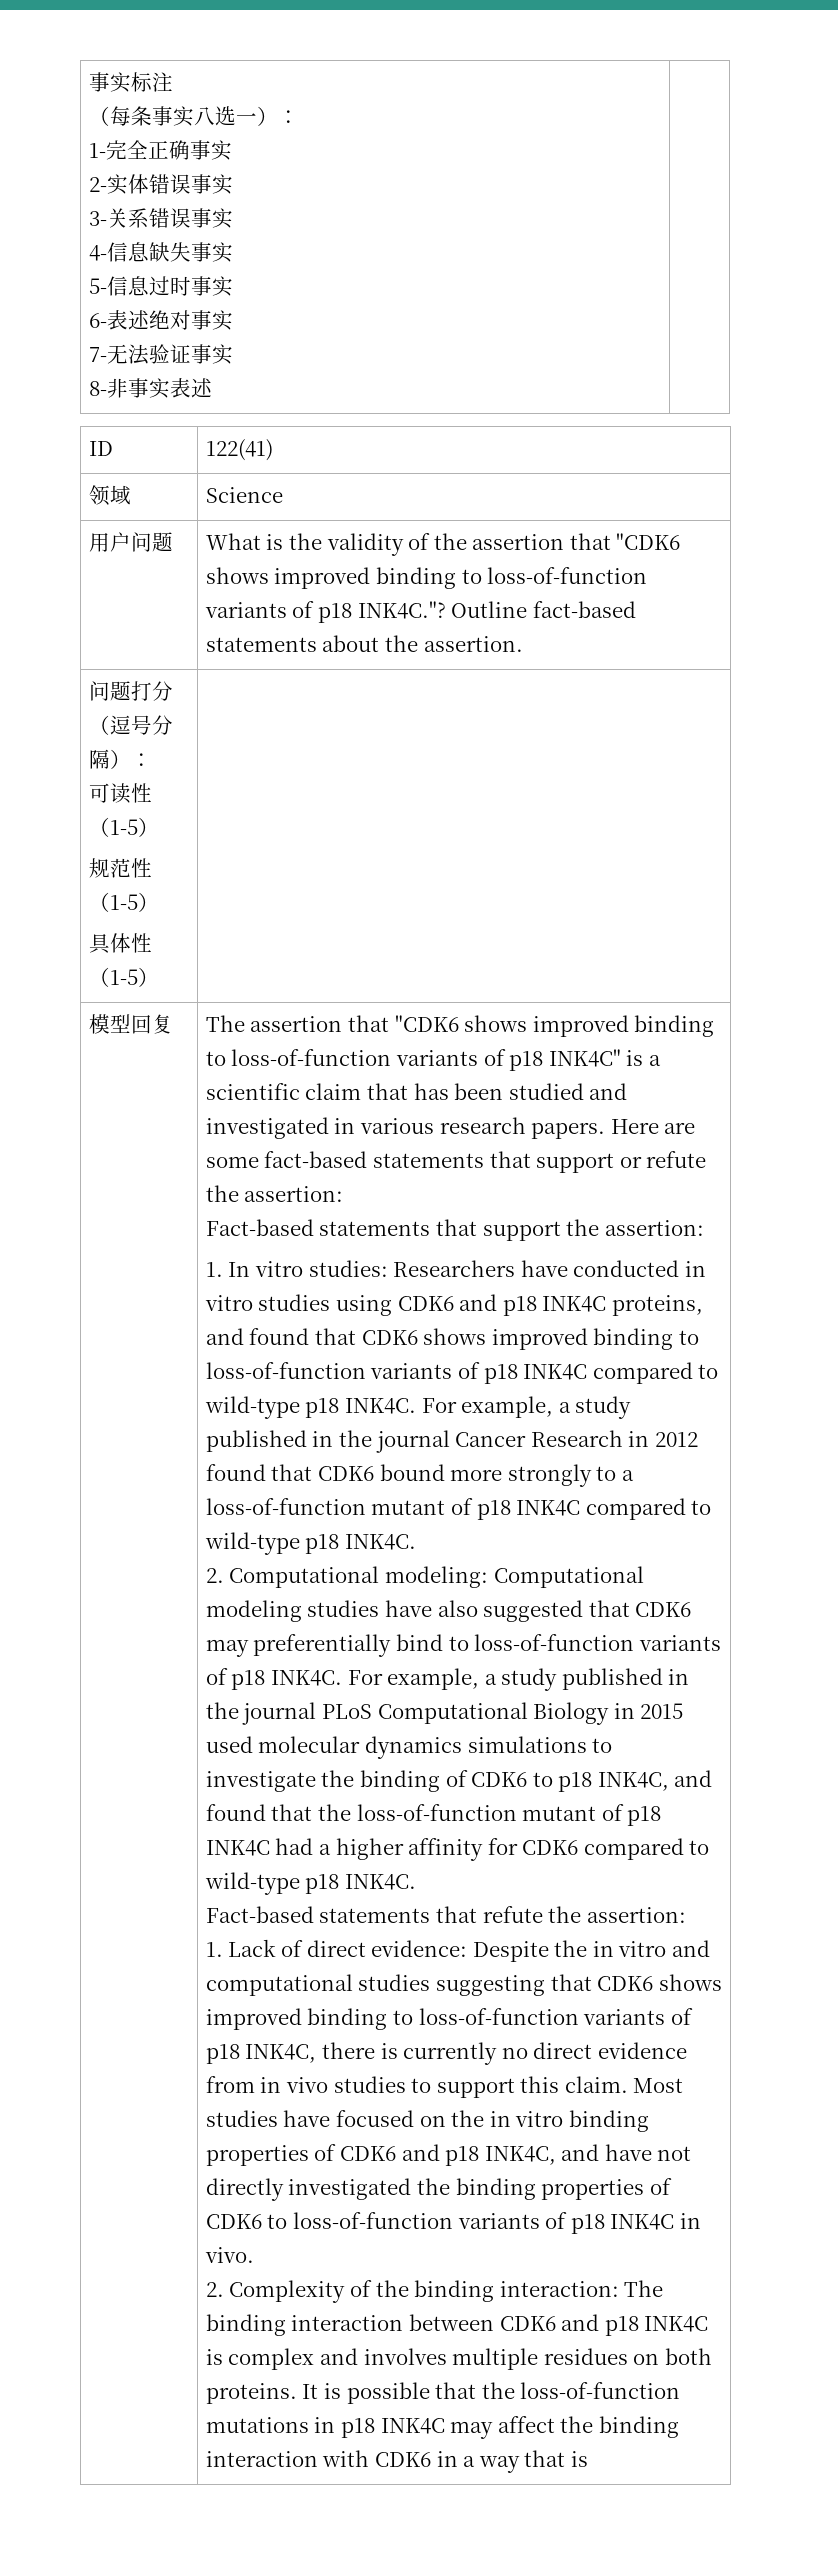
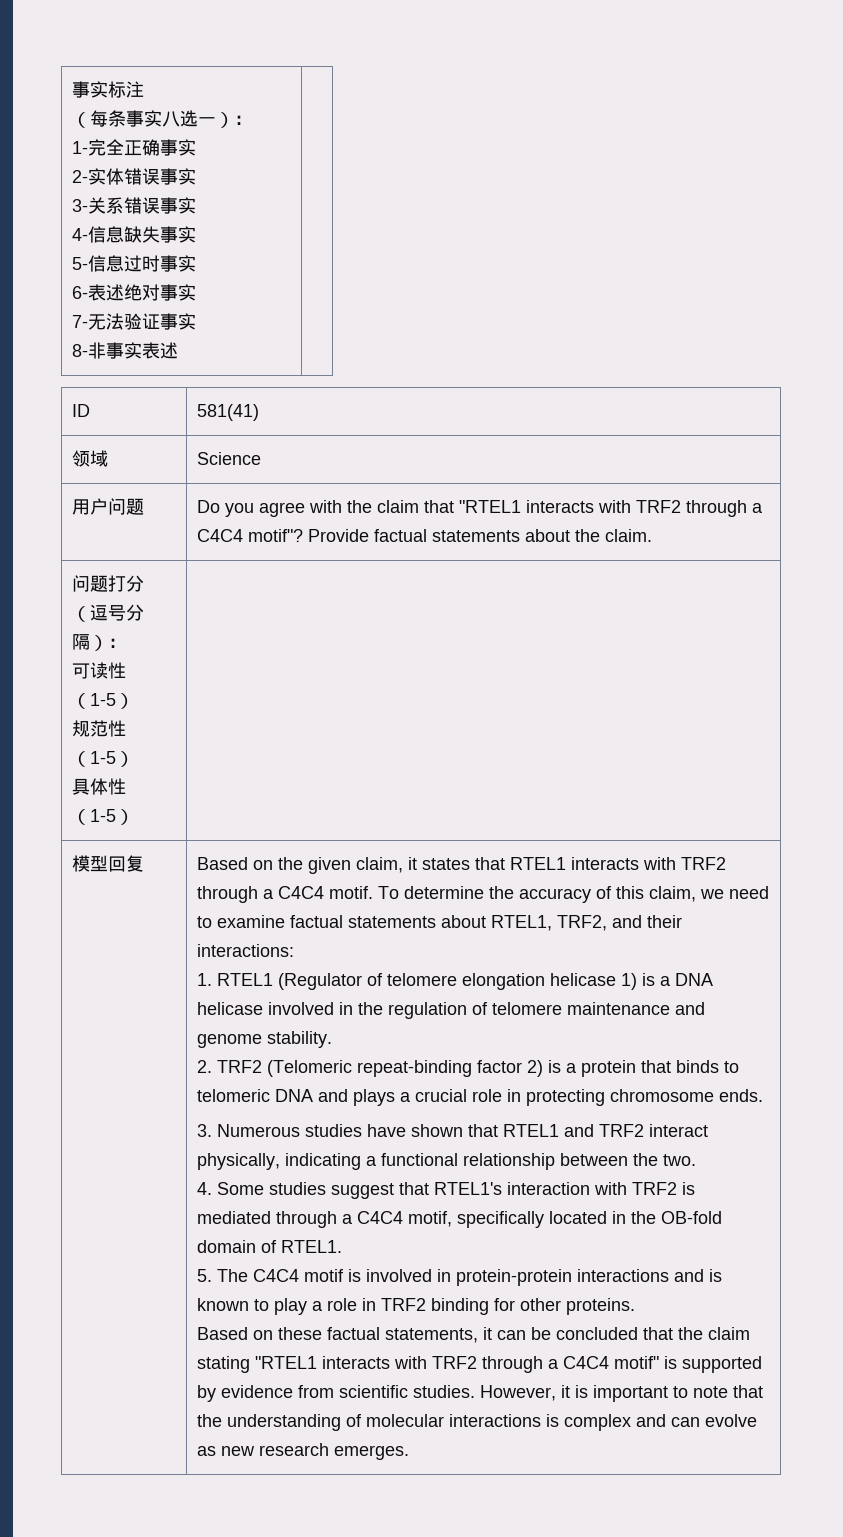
- ID | 122(41)
+ ID | 581(41)
- 用户问题 | What is the validity of the assertion that "CDK6 shows improved binding to loss-of-function variants of p18 INK4C."? Outline fact-based statements about the assertion.
+ 用户问题 | Do you agree with the claim that "RTEL1 interacts with TRF2 through a C4C4 motif"? Provide factual statements about the claim.
- The assertion that "CDK6 shows improved binding to loss-of-function variants of p18 INK4C" is a scientific claim that has been studied and investigated in various research papers. Here are some fact-based statements that support or refute the assertion:
- Fact-based statements that support the assertion:
- 1. In vitro studies: Researchers have conducted in vitro studies using CDK6 and p18 INK4C proteins, and found that CDK6 shows improved binding to loss-of-function variants of p18 INK4C compared to wild-type p18 INK4C. For example, a study published in the journal Cancer Research in 2012 found that CDK6 bound more strongly to a loss-of-function mutant of p18 INK4C compared to wild-type p18 INK4C.
- 2. Computational modeling: Computational modeling studies have also suggested that CDK6 may preferentially bind to loss-of-function variants of p18 INK4C. For example, a study published in the journal PLoS Computational Biology in 2015 used molecular dynamics simulations to investigate the binding of CDK6 to p18 INK4C, and found that the loss-of-function mutant of p18 INK4C had a higher affinity for CDK6 compared to wild-type p18 INK4C.
- Fact-based statements that refute the assertion:
- 1. Lack of direct evidence: Despite the in vitro and computational studies suggesting that CDK6 shows improved binding to loss-of-function variants of p18 INK4C, there is currently no direct evidence from in vivo studies to support this claim. Most studies have focused on the in vitro binding properties of CDK6 and p18 INK4C, and have not directly investigated the binding properties of CDK6 to loss-of-function variants of p18 INK4C in vivo.
- 2. Complexity of the binding interaction: The binding interaction between CDK6 and p18 INK4C is complex and involves multiple residues on both proteins. It is possible that the loss-of-function mutations in p18 INK4C may affect the binding interaction with CDK6 in a way that is
+ Based on the given claim, it states that RTEL1 interacts with TRF2 through a C4C4 motif. To determine the accuracy of this claim, we need to examine factual statements about RTEL1, TRF2, and their interactions:
+ 1. RTEL1 (Regulator of telomere elongation helicase 1) is a DNA helicase involved in the regulation of telomere maintenance and genome stability.
+ 2. TRF2 (Telomeric repeat-binding factor 2) is a protein that binds to telomeric DNA and plays a crucial role in protecting chromosome ends.
+ 3. Numerous studies have shown that RTEL1 and TRF2 interact physically, indicating a functional relationship between the two.
+ 4. Some studies suggest that RTEL1's interaction with TRF2 is mediated through a C4C4 motif, specifically located in the OB-fold domain of RTEL1.
+ 5. The C4C4 motif is involved in protein-protein interactions and is known to play a role in TRF2 binding for other proteins.
+ Based on these factual statements, it can be concluded that the claim stating "RTEL1 interacts with TRF2 through a C4C4 motif" is supported by evidence from scientific studies. However, it is important to note that the understanding of molecular interactions is complex and can evolve as new research emerges.

